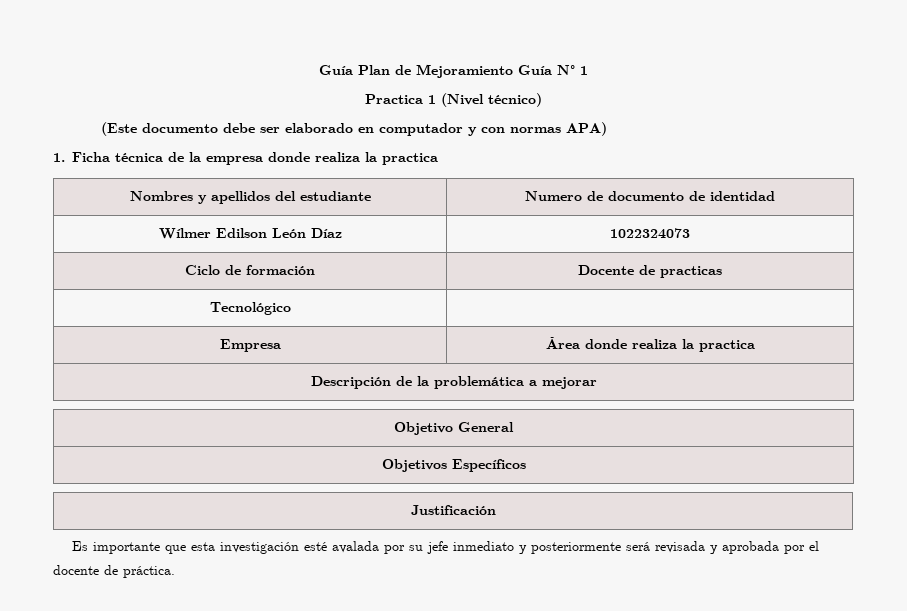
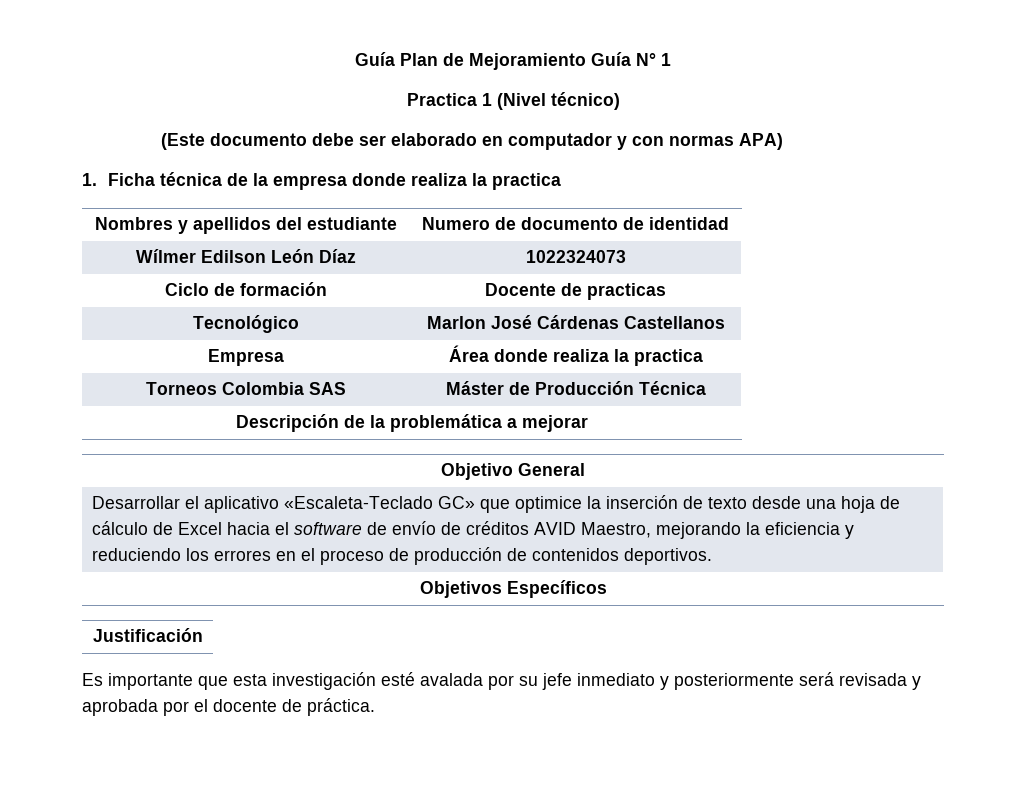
- Tecnológico |
+ Tecnológico | Marlon José Cárdenas Castellanos
+ Torneos Colombia SAS | Máster de Producción Técnica
+ Desarrollar el aplicativo «Escaleta-Teclado GC» que optimice la inserción de texto desde una hoja de cálculo de Excel hacia el software de envío de créditos AVID Maestro, mejorando la eficiencia y reduciendo los errores en el proceso de producción de contenidos deportivos.

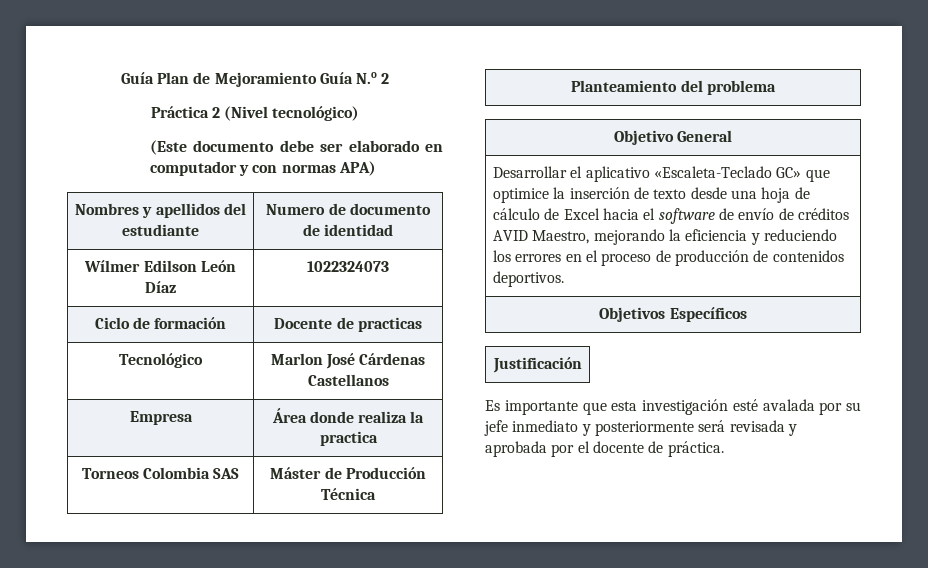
- Guía Plan de Mejoramiento Guía N° 1
- Practica 1 (Nivel técnico)
+ Guía Plan de Mejoramiento Guía N.o 2
+ Práctica 2 (Nivel tecnológico)
- 1. Ficha técnica de la empresa donde realiza la practica
- Descripción de la problemática a mejorar
+ Planteamiento del problema

